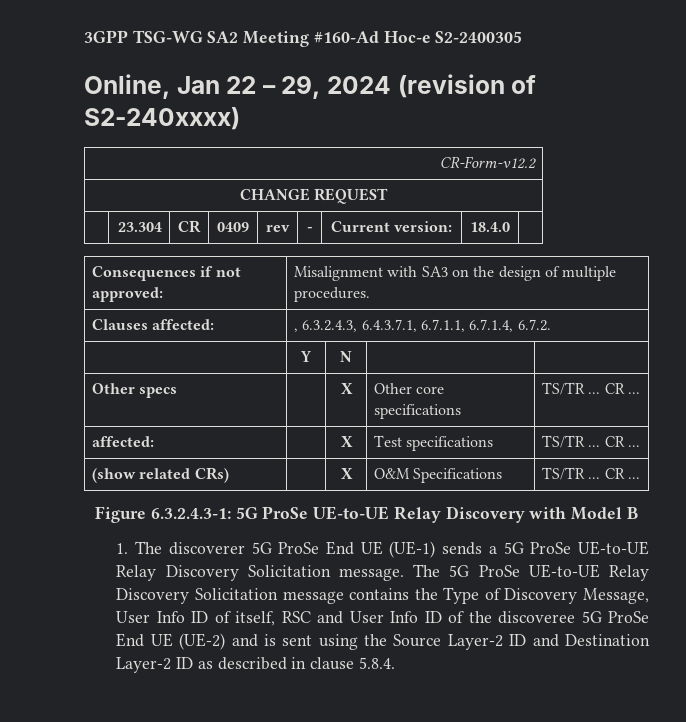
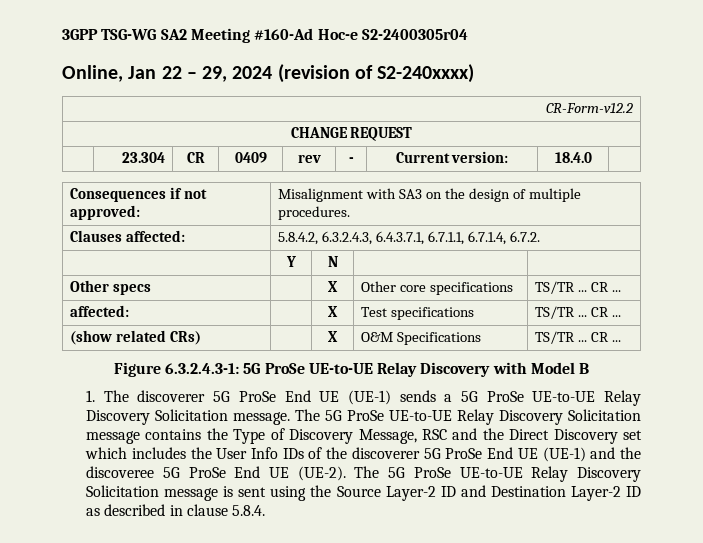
- 3GPP TSG-WG SA2 Meeting #160-Ad Hoc-e S2-2400305
+ 3GPP TSG-WG SA2 Meeting #160-Ad Hoc-e S2-2400305r04
- Clauses affected: | , 6.3.2.4.3, 6.4.3.7.1, 6.7.1.1, 6.7.1.4, 6.7.2.
+ Clauses affected: | 5.8.4.2, 6.3.2.4.3, 6.4.3.7.1, 6.7.1.1, 6.7.1.4, 6.7.2.
- The 5G ProSe UE-to-UE Relay Discovery Solicitation message contains the Type of Discovery Message, User Info ID of itself, RSC and User Info ID of the discoveree 5G ProSe End UE (UE-2) and is sent using the Source Layer-2 ID and Destination Layer-2 ID as described in clause 5.8.4.
+ The 5G ProSe UE-to-UE Relay Discovery Solicitation message contains the Type of Discovery Message, RSC and the Direct Discovery set which includes the User Info IDs of the discoverer 5G ProSe End UE (UE-1) and the discoveree 5G ProSe End UE (UE-2). The 5G ProSe UE-to-UE Relay Discovery Solicitation message is sent using the Source Layer-2 ID and Destination Layer-2 ID as described in clause 5.8.4.

